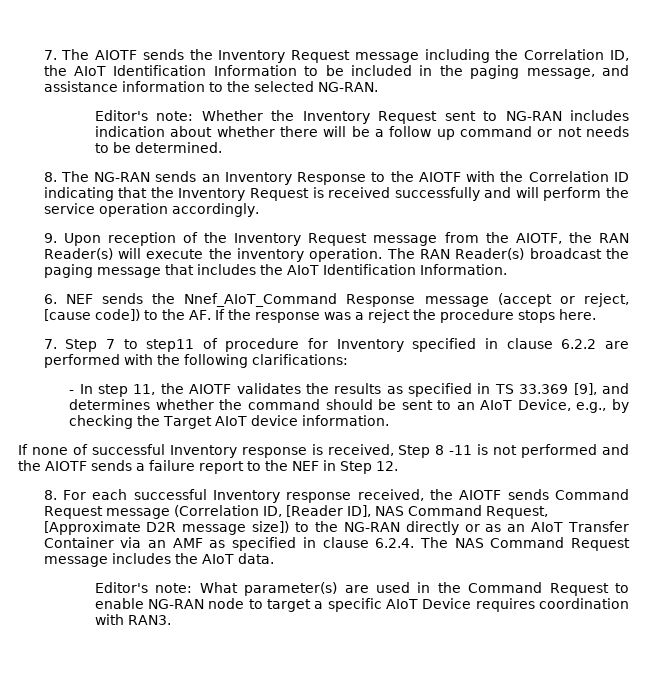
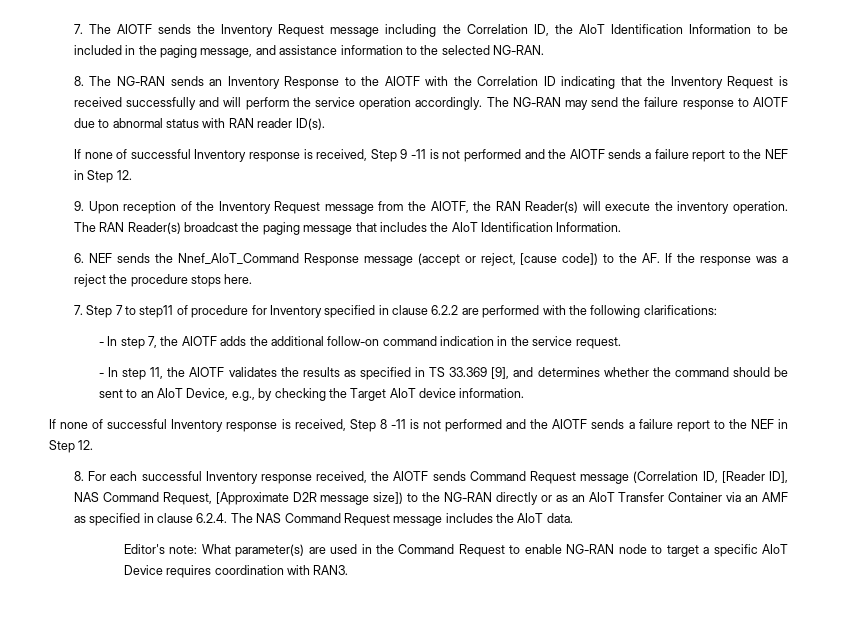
- Editor's note: Whether the Inventory Request sent to NG-RAN includes indication about whether there will be a follow up command or not needs to be determined.
+ The NG-RAN may send the failure response to AIOTF due to abnormal status with RAN reader ID(s).
+ If none of successful Inventory response is received, Step 9 -11 is not performed and the AIOTF sends a failure report to the NEF in Step 12.
+ - In step 7, the AIOTF adds the additional follow-on command indication in the service request.

